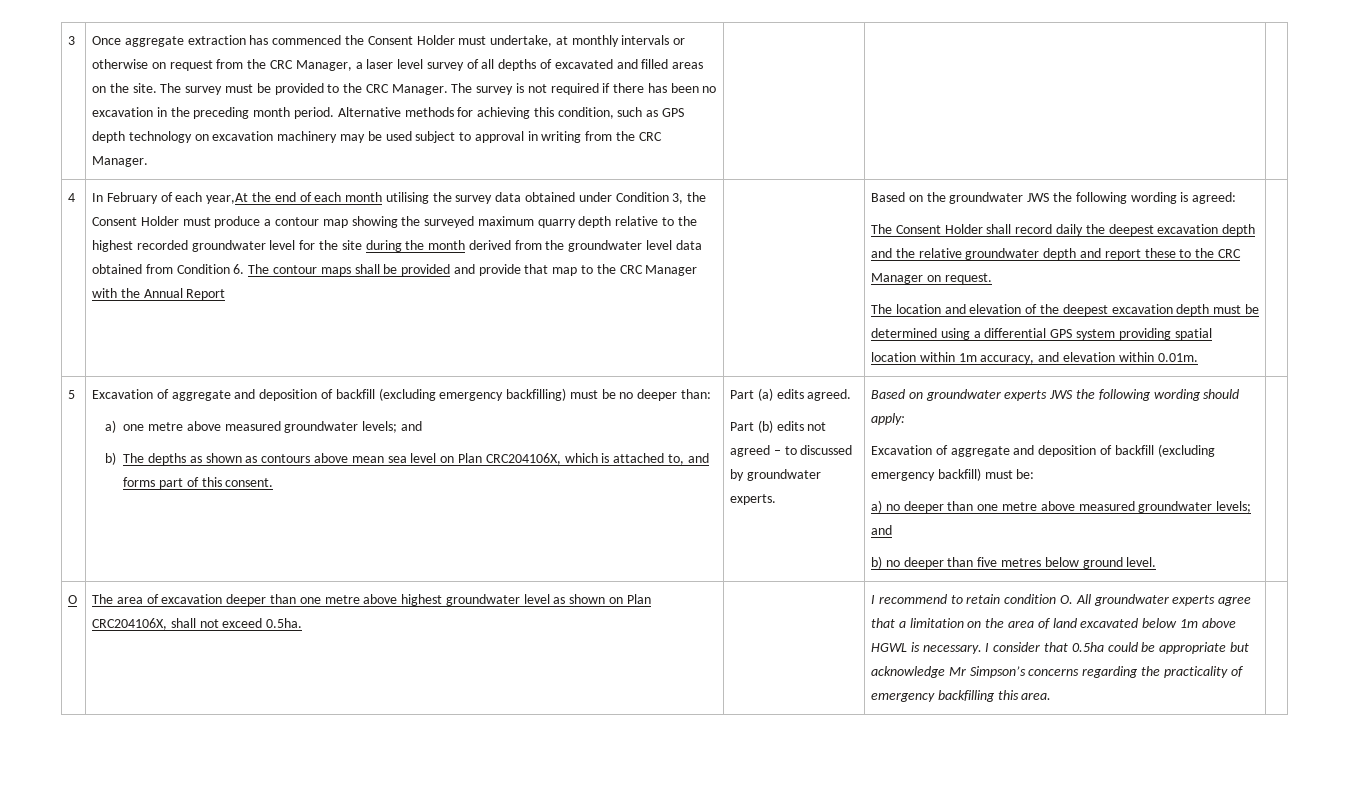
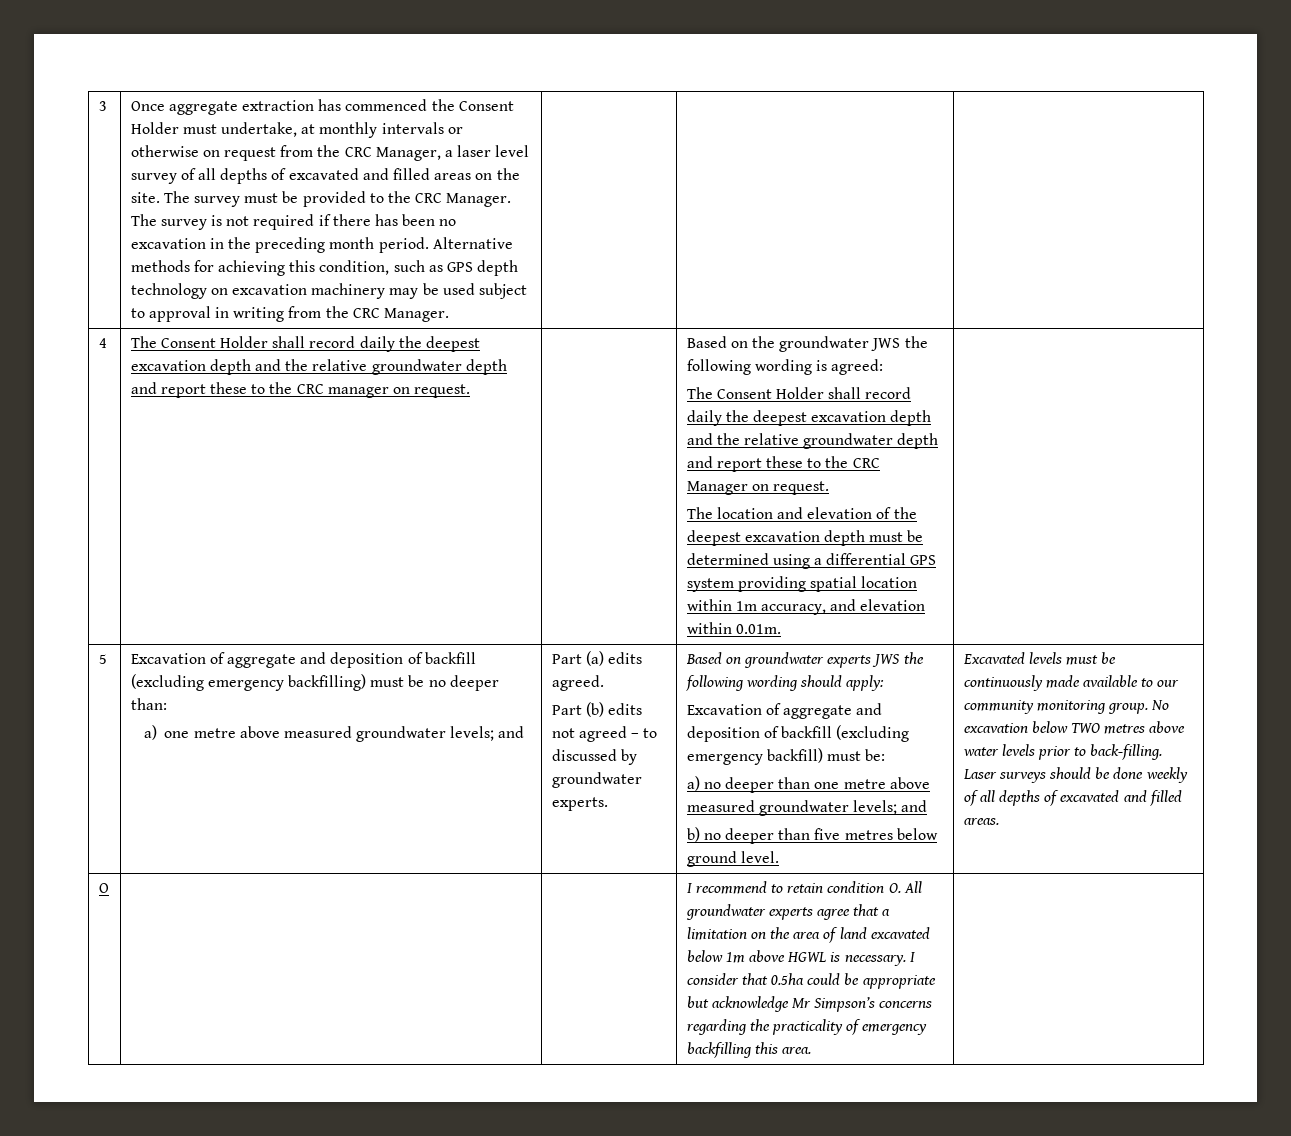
- In February of each year,At the end of each month utilising the survey data obtained under Condition 3, the Consent Holder must produce a contour map showing the surveyed maximum quarry depth relative to the highest recorded groundwater level for the site during the month derived from the groundwater level data obtained from Condition 6. The contour maps shall be provided and provide that map to the CRC Manager with the Annual Report
+ The Consent Holder shall record daily the deepest excavation depth and the relative groundwater depth and report these to the CRC manager on request.
- b) The depths as shown as contours above mean sea level on Plan CRC204106X, which is attached to, and forms part of this consent.
- O | The area of excavation deeper than one metre above highest groundwater level as shown on Plan CRC204106X, shall not exceed 0.5ha.
+ Excavated levels must be continuously made available to our community monitoring group. No excavation below TWO metres above water levels prior to back-filling. Laser surveys should be done weekly of all depths of excavated and filled areas.
+ O

